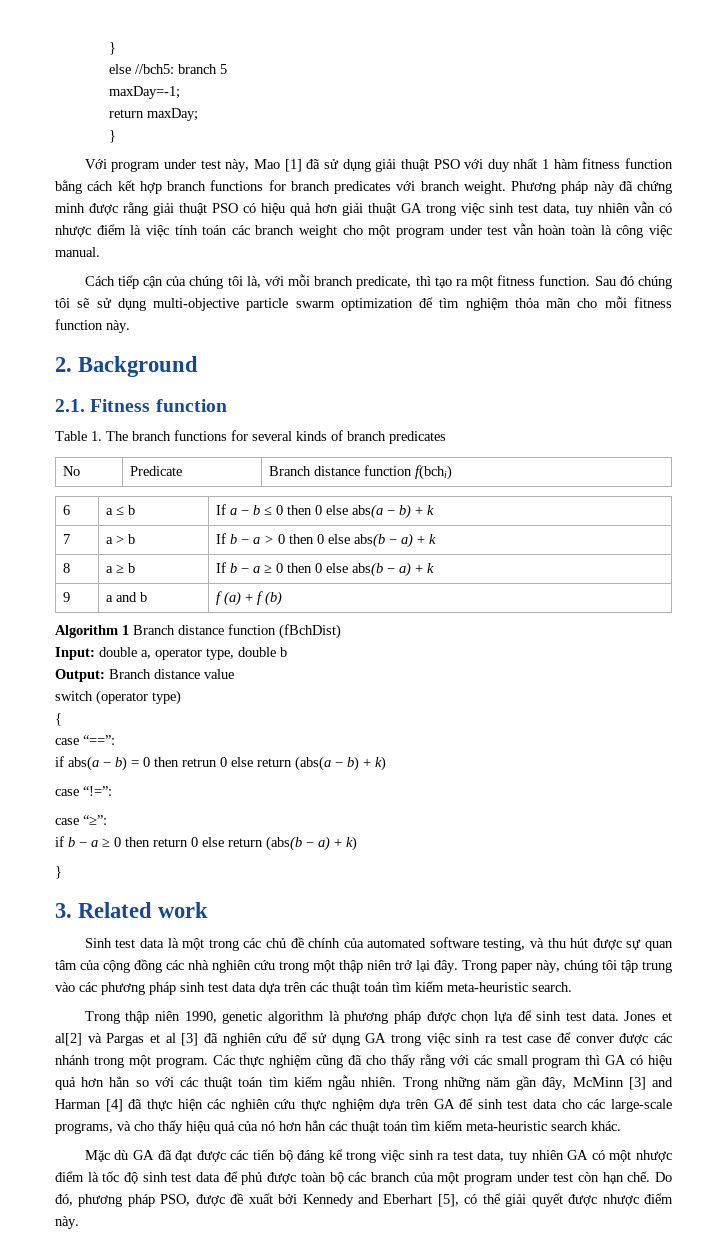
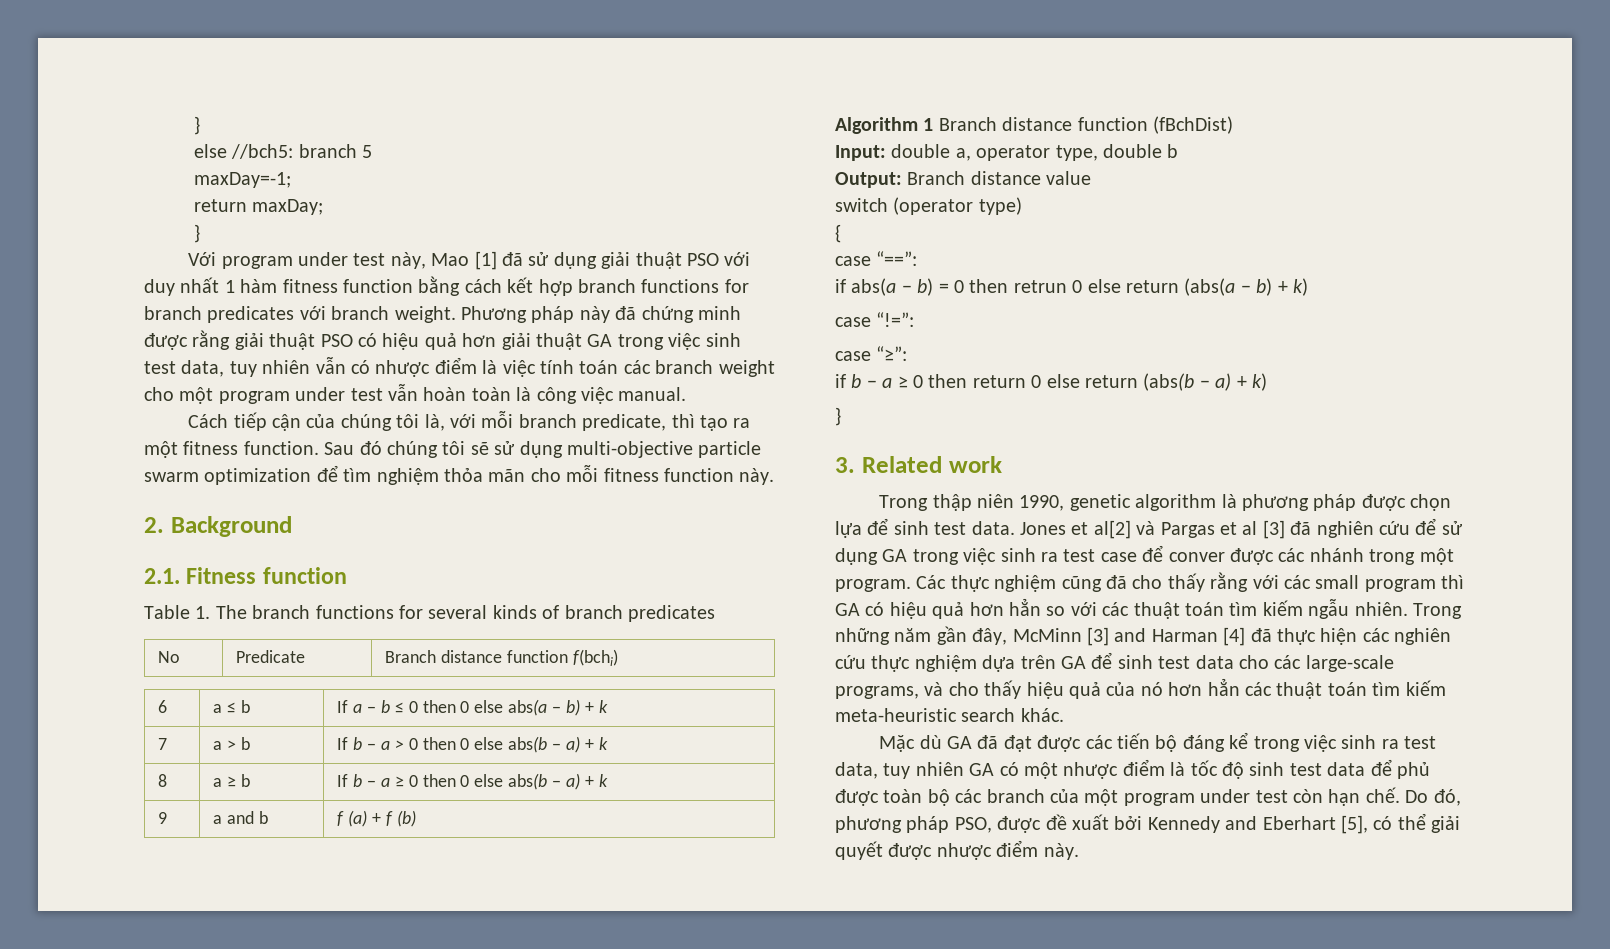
- Sinh test data là một trong các chủ đề chính của automated software testing, và thu hút được sự quan tâm của cộng đồng các nhà nghiên cứu trong một thập niên trở lại đây. Trong paper này, chúng tôi tập trung vào các phương pháp sinh test data dựa trên các thuật toán tìm kiếm meta-heuristic search.

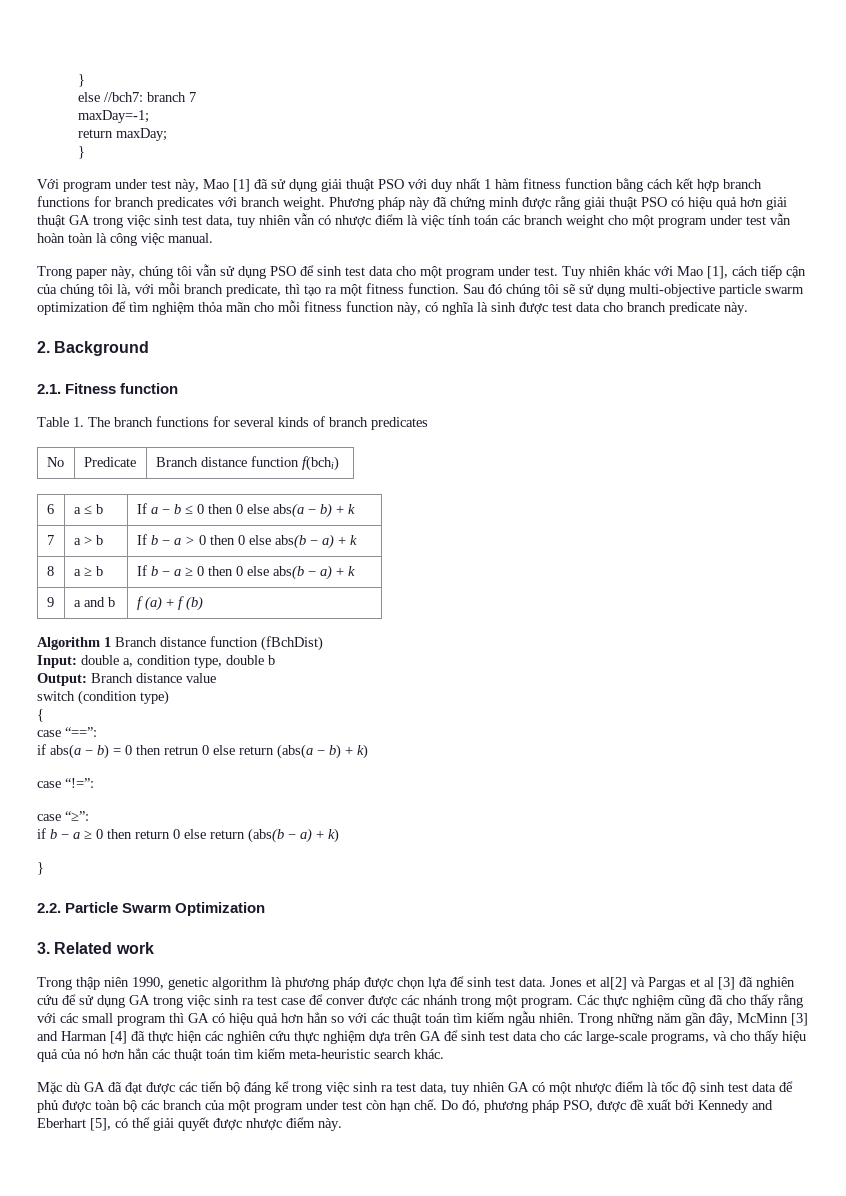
- else //bch5: branch 5
+ else //bch7: branch 7
- Cách tiếp cận của chúng tôi là, với mỗi branch predicate, thì tạo ra một fitness function.
+ Trong paper này, chúng tôi vẫn sử dụng PSO để sinh test data cho một program under test. Tuy nhiên khác với Mao [1], cách tiếp cận của chúng tôi là, với mỗi branch predicate, thì tạo ra một fitness function.
- Sau đó chúng tôi sẽ sử dụng multi-objective particle swarm optimization để tìm nghiệm thỏa mãn cho mỗi fitness function này.
+ Sau đó chúng tôi sẽ sử dụng multi-objective particle swarm optimization để tìm nghiệm thỏa mãn cho mỗi fitness function này, có nghĩa là sinh được test data cho branch predicate này.
- Input: double a, operator type, double b
+ Input: double a, condition type, double b
- switch (operator type)
+ switch (condition type)
+ 2.2. Particle Swarm Optimization

